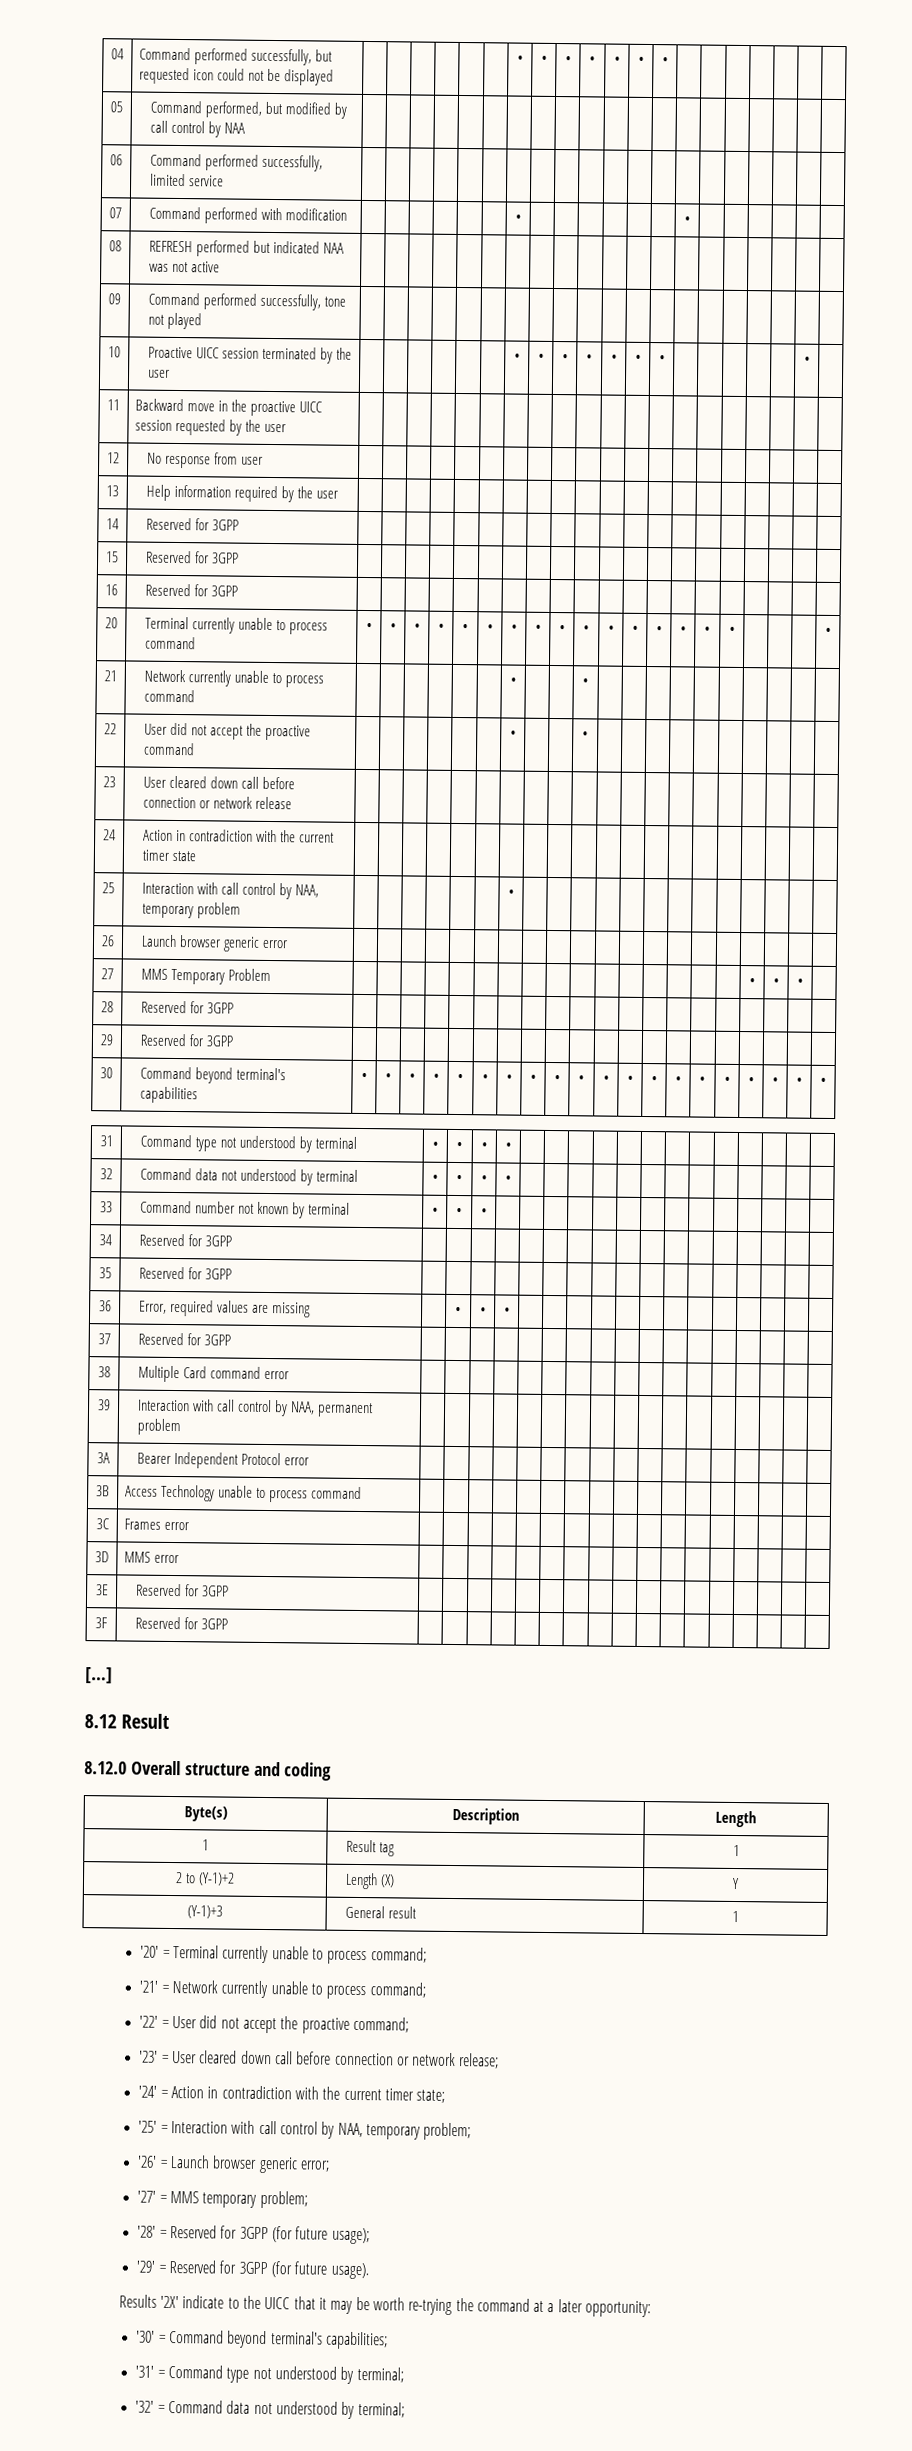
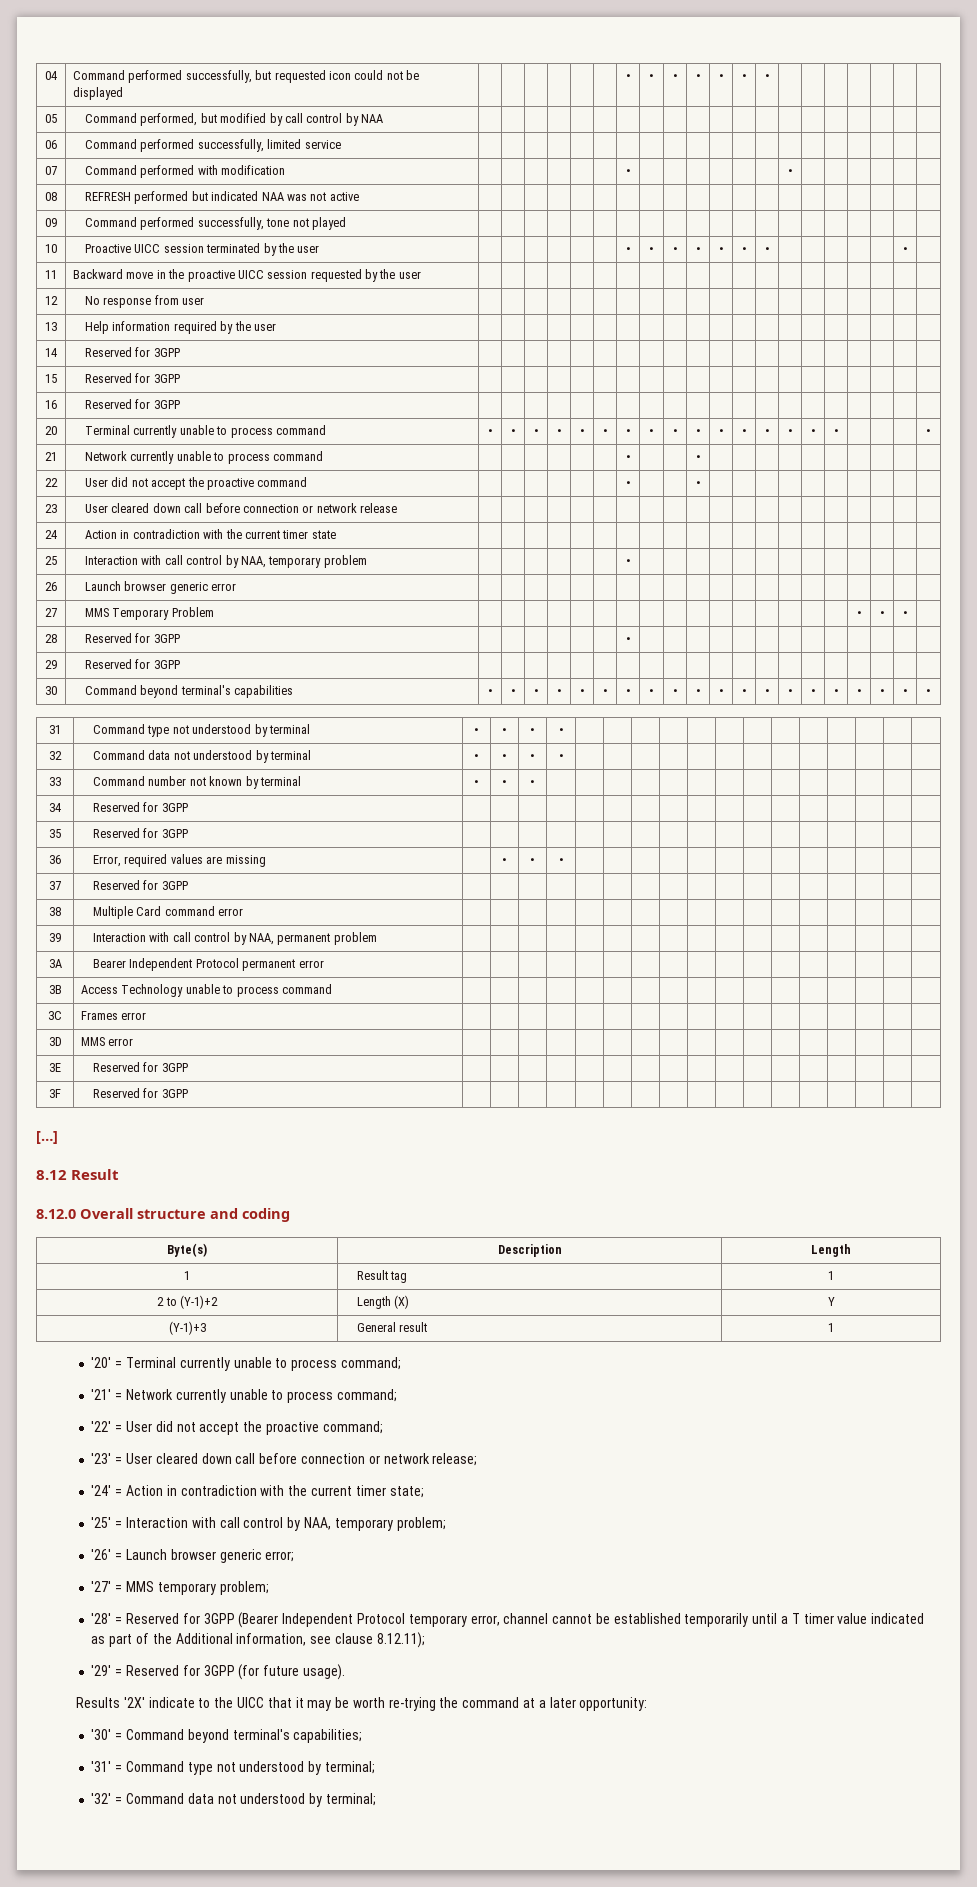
- 28 | Reserved for 3GPP | | | | | | | | | | | | | | | | | | | |
+ 28 | Reserved for 3GPP | | | | | | | • | | | | | | | | | | | | |
- 3A | Bearer Independent Protocol error | | | | | | | | | | | | | | | | |
+ 3A | Bearer Independent Protocol permanent error | | | | | | | | | | | | | | | | |
- '28' = Reserved for 3GPP (for future usage);
+ '28' = Reserved for 3GPP (Bearer Independent Protocol temporary error, channel cannot be established temporarily until a T timer value indicated as part of the Additional information, see clause 8.12.11);

